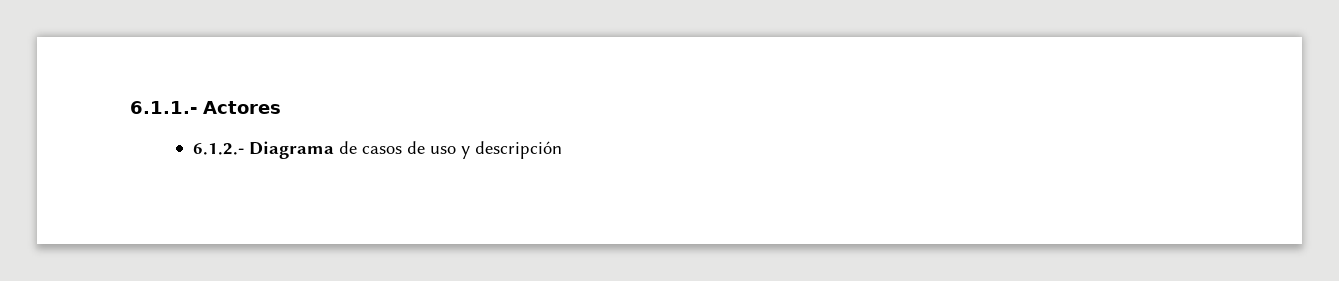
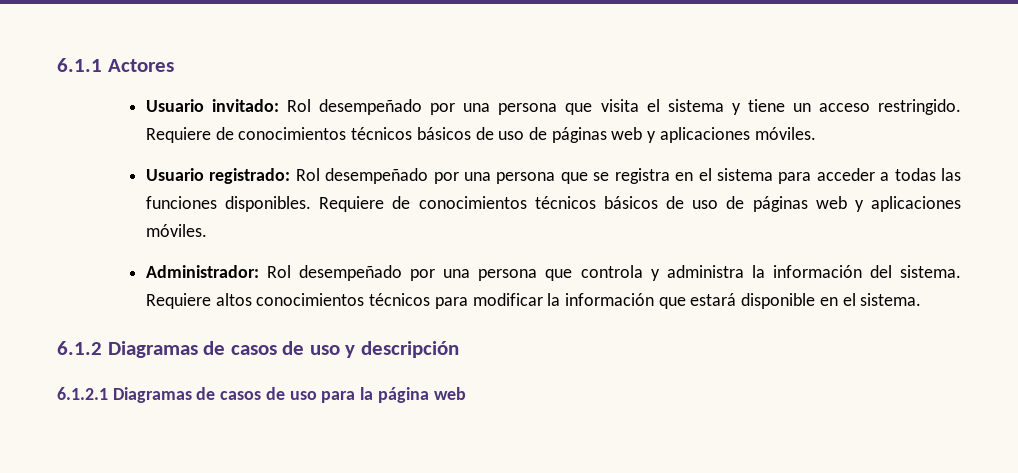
- 6.1.1.- Actores
+ 6.1.1 Actores
- 6.1.2.- Diagrama de casos de uso y descripción
+ Usuario invitado: Rol desempeñado por una persona que visita el sistema y tiene un acceso restringido. Requiere de conocimientos técnicos básicos de uso de páginas web y aplicaciones móviles.
+ Usuario registrado: Rol desempeñado por una persona que se registra en el sistema para acceder a todas las funciones disponibles. Requiere de conocimientos técnicos básicos de uso de páginas web y aplicaciones móviles.
+ Administrador: Rol desempeñado por una persona que controla y administra la información del sistema. Requiere altos conocimientos técnicos para modificar la información que estará disponible en el sistema.
+ 6.1.2 Diagramas de casos de uso y descripción
+ 6.1.2.1 Diagramas de casos de uso para la página web

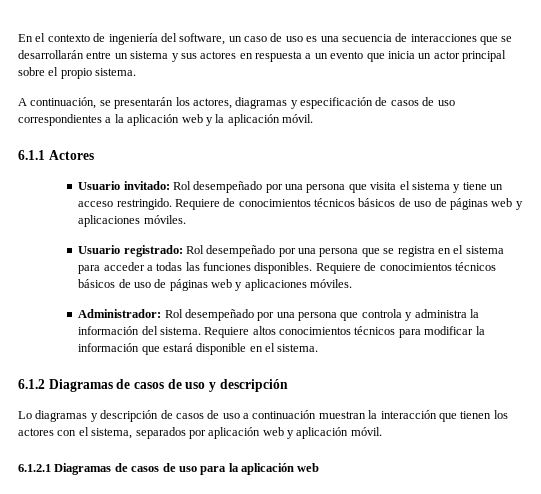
+ En el contexto de ingeniería del software, un caso de uso es una secuencia de interacciones que se desarrollarán entre un sistema y sus actores en respuesta a un evento que inicia un actor principal sobre el propio sistema.
+ A continuación, se presentarán los actores, diagramas y especificación de casos de uso correspondientes a la aplicación web y la aplicación móvil.
+ Lo diagramas y descripción de casos de uso a continuación muestran la interacción que tienen los actores con el sistema, separados por aplicación web y aplicación móvil.
- 6.1.2.1 Diagramas de casos de uso para la página web
+ 6.1.2.1 Diagramas de casos de uso para la aplicación web

